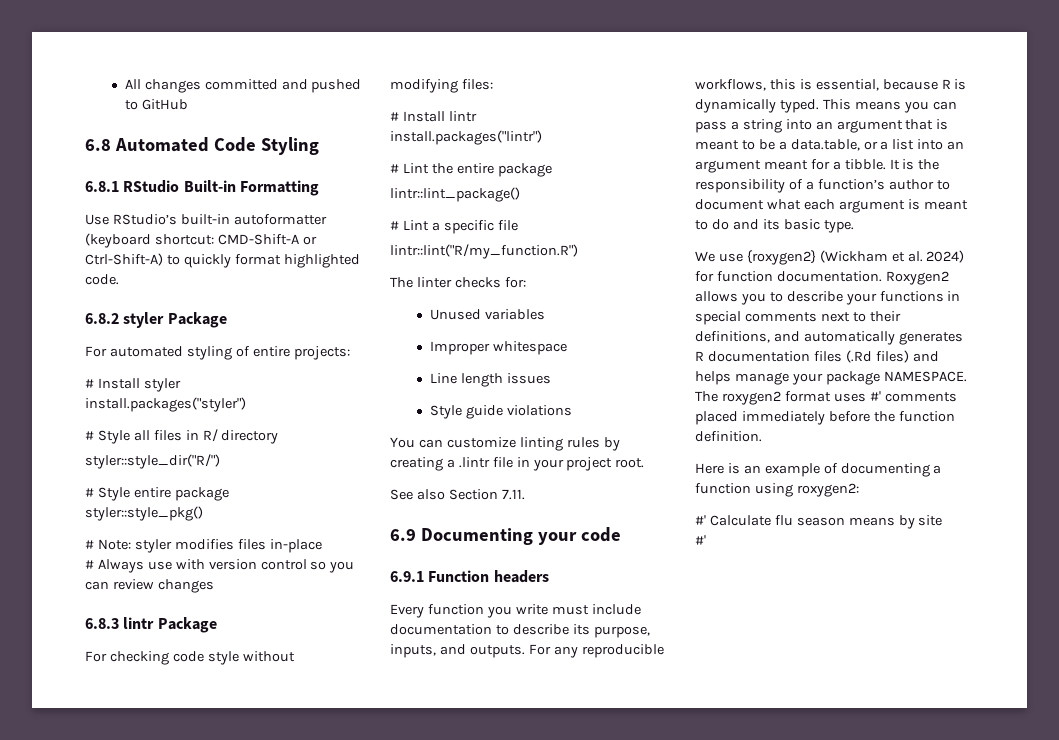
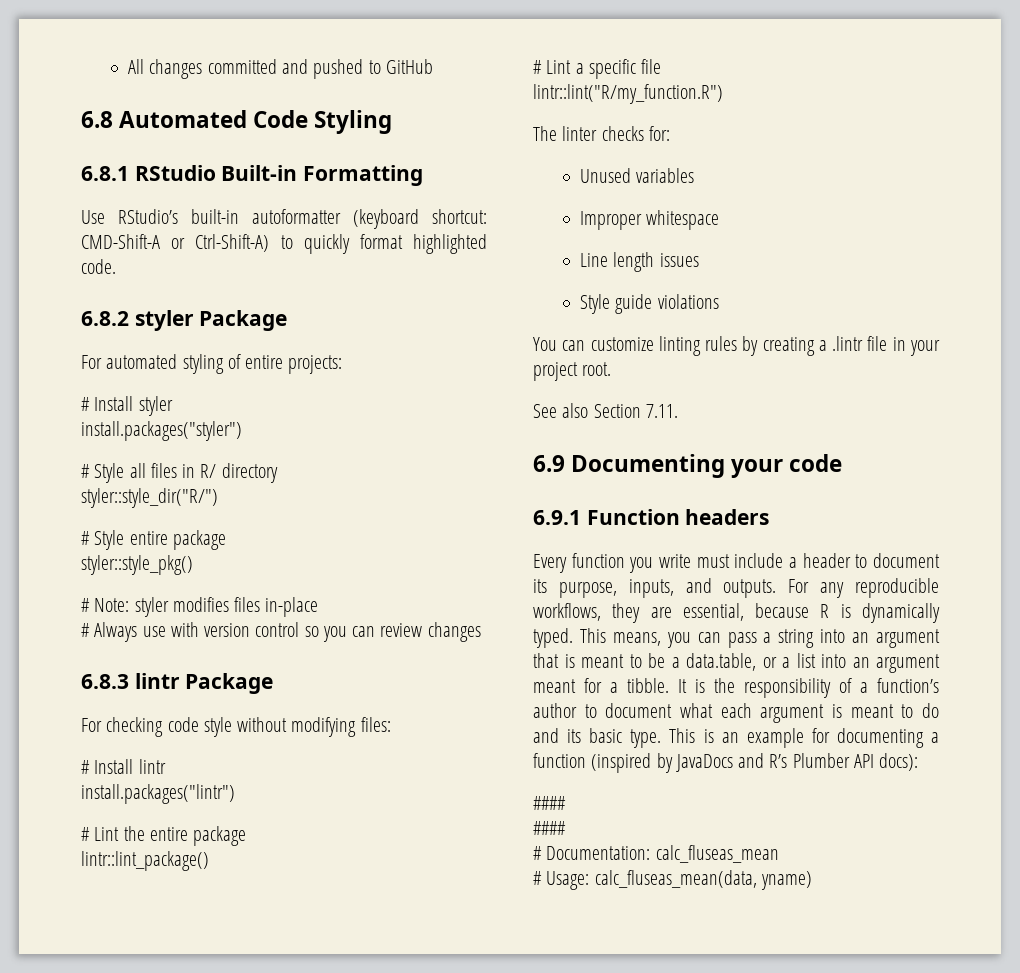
- Every function you write must include documentation to describe its purpose, inputs, and outputs.
+ Every function you write must include a header to document its purpose, inputs, and outputs.
- For any reproducible workflows, this is essential, because R is dynamically typed.
+ For any reproducible workflows, they are essential, because R is dynamically typed.
- This means you can pass a string into an argument that is meant to be a data.table, or a list into an argument meant for a tibble.
+ This means, you can pass a string into an argument that is meant to be a data.table, or a list into an argument meant for a tibble.
- It is the responsibility of a function’s author to document what each argument is meant to do and its basic type.
- We use {roxygen2} (Wickham et al. 2024) for function documentation. Roxygen2 allows you to describe your functions in special comments next to their definitions, and automatically generates R documentation files (.Rd files) and helps manage your package NAMESPACE. The roxygen2 format uses #' comments placed immediately before the function definition.
- Here is an example of documenting a function using roxygen2:
- #' Calculate flu season means by site
- #'
+ It is the responsibility of a function’s author to document what each argument is meant to do and its basic type. This is an example for documenting a function (inspired by JavaDocs and R’s Plumber API docs):
+ ####
+ ####
+ # Documentation: calc_fluseas_mean
+ # Usage: calc_fluseas_mean(data, yname)

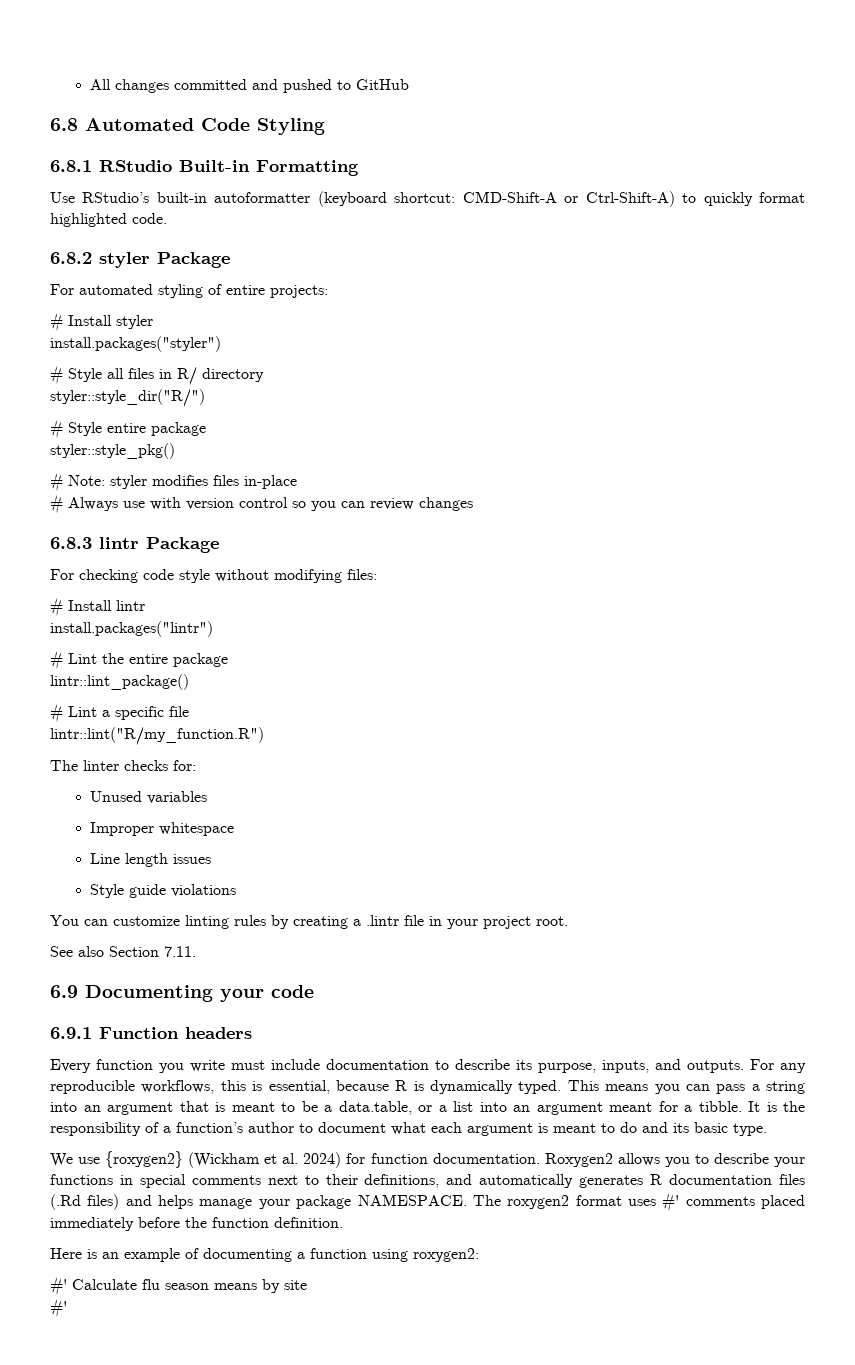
- Every function you write must include a header to document its purpose, inputs, and outputs.
+ Every function you write must include documentation to describe its purpose, inputs, and outputs.
- For any reproducible workflows, they are essential, because R is dynamically typed.
+ For any reproducible workflows, this is essential, because R is dynamically typed.
- This means, you can pass a string into an argument that is meant to be a data.table, or a list into an argument meant for a tibble.
+ This means you can pass a string into an argument that is meant to be a data.table, or a list into an argument meant for a tibble.
- It is the responsibility of a function’s author to document what each argument is meant to do and its basic type. This is an example for documenting a function (inspired by JavaDocs and R’s Plumber API docs):
- ####
- ####
- # Documentation: calc_fluseas_mean
- # Usage: calc_fluseas_mean(data, yname)
+ It is the responsibility of a function’s author to document what each argument is meant to do and its basic type.
+ We use {roxygen2} (Wickham et al. 2024) for function documentation. Roxygen2 allows you to describe your functions in special comments next to their definitions, and automatically generates R documentation files (.Rd files) and helps manage your package NAMESPACE. The roxygen2 format uses #' comments placed immediately before the function definition.
+ Here is an example of documenting a function using roxygen2:
+ #' Calculate flu season means by site
+ #'

